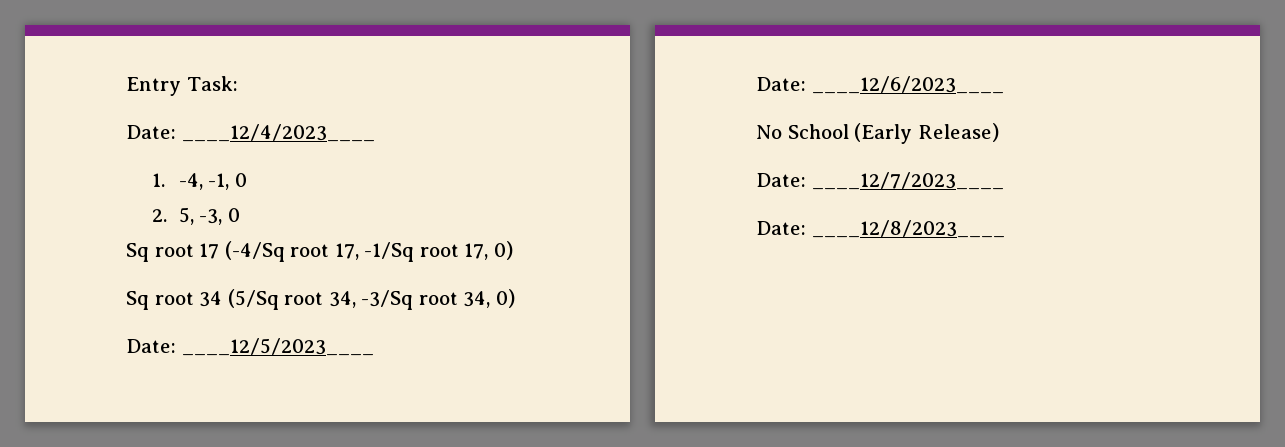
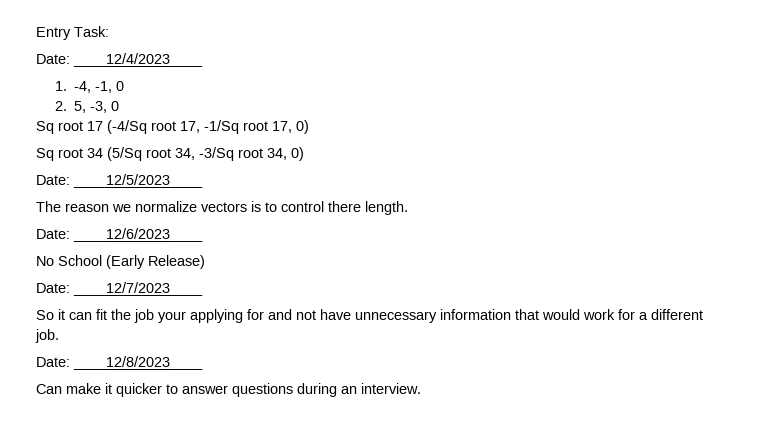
+ The reason we normalize vectors is to control there length.
+ So it can fit the job your applying for and not have unnecessary information that would work for a different job.
  Date: ____12/8/2023____
+ Can make it quicker to answer questions during an interview.

